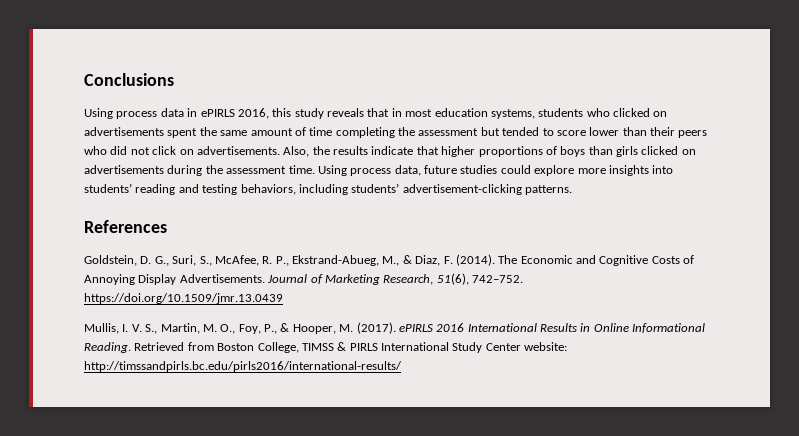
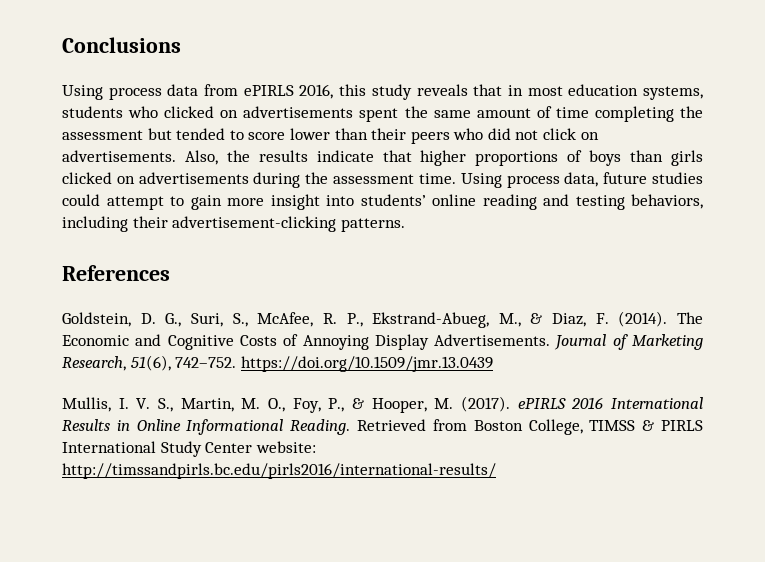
- Using process data in ePIRLS 2016, this study reveals that in most education systems, students who clicked on advertisements spent the same amount of time completing the assessment but tended to score lower than their peers who did not click on advertisements.
+ Using process data from ePIRLS 2016, this study reveals that in most education systems, students who clicked on advertisements spent the same amount of time completing the assessment but tended to score lower than their peers who did not click on advertisements.
- Using process data, future studies could explore more insights into students’ reading and testing behaviors, including students’ advertisement-clicking patterns.
+ Using process data, future studies could attempt to gain more insight into students’ online reading and testing behaviors, including their advertisement-clicking patterns.

